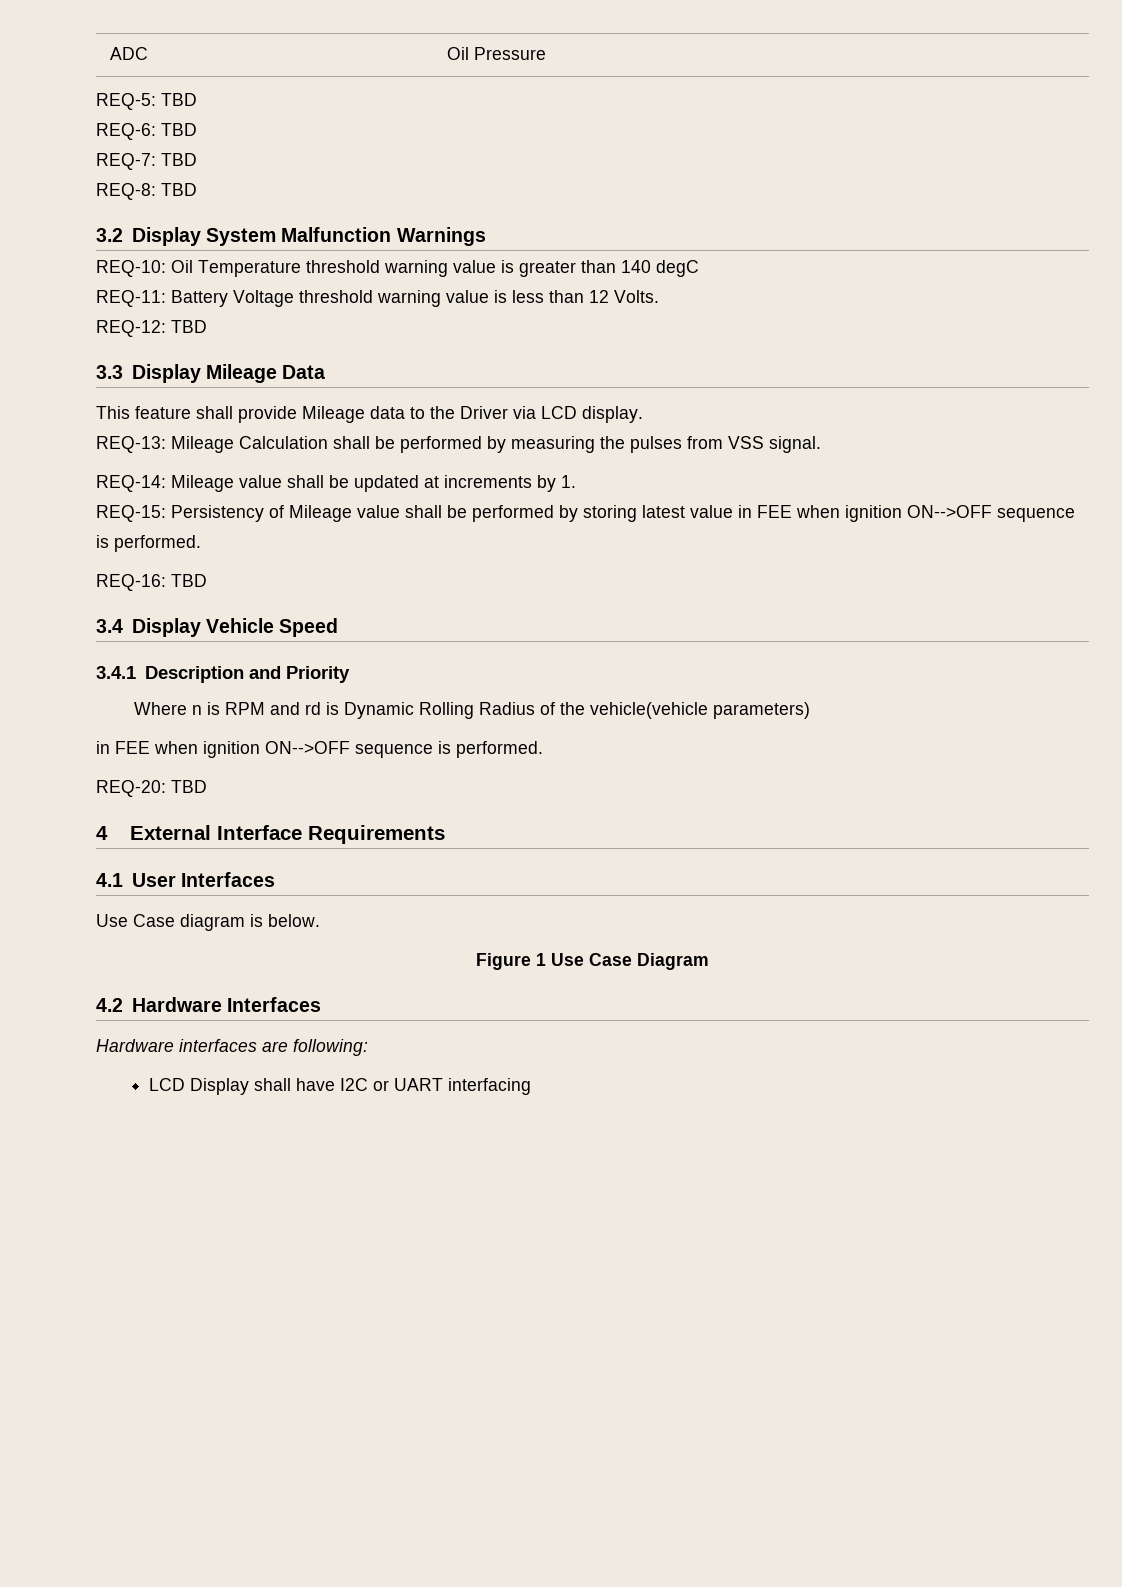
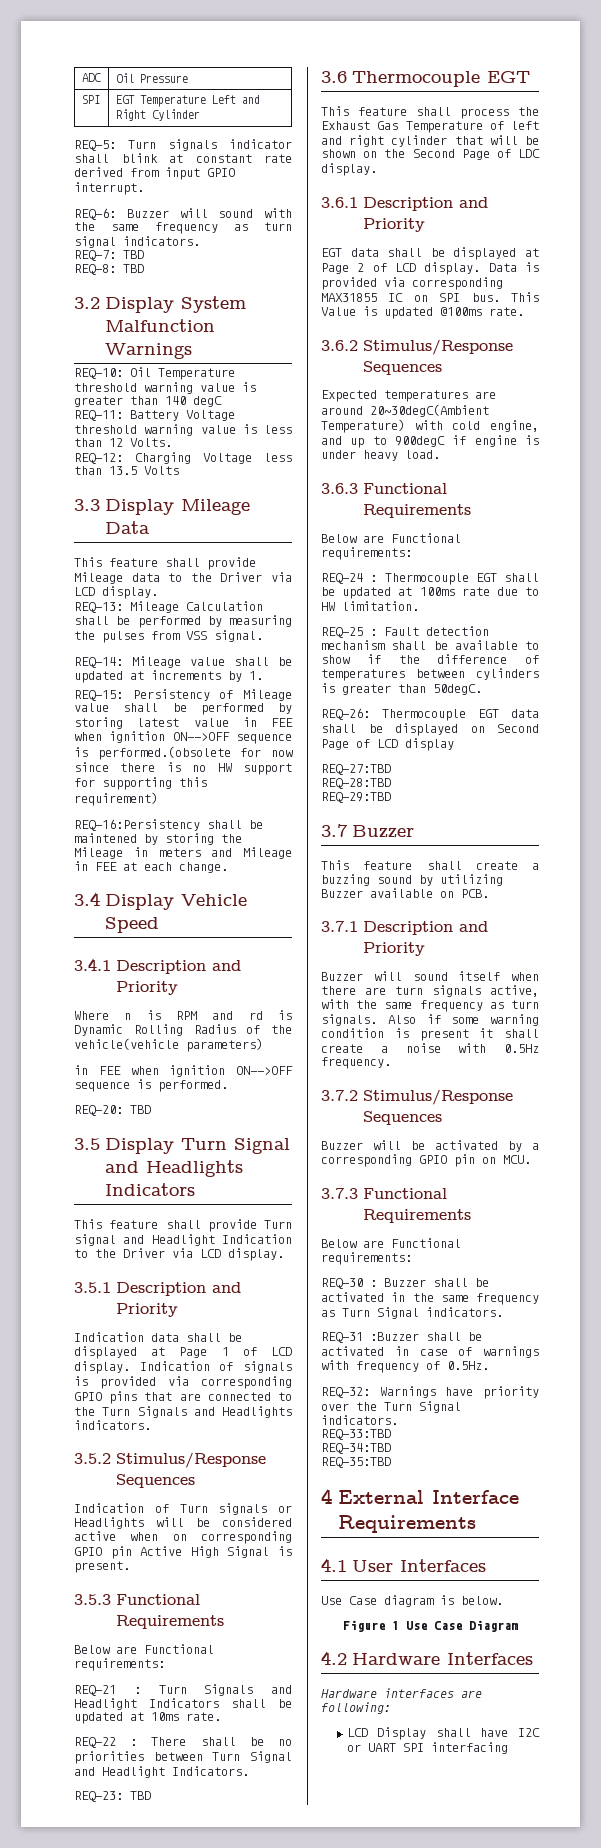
- REQ-5: TBD
- REQ-6: TBD
+ SPI | EGT Temperature Left and Right Cylinder
+ REQ-5: Turn signals indicator shall blink at constant rate derived from input GPIO interrupt.
+ REQ-6: Buzzer will sound with the same frequency as turn signal indicators.
- REQ-12: TBD
+ REQ-12: Charging Voltage less than 13.5 Volts
- REQ-15: Persistency of Mileage value shall be performed by storing latest value in FEE when ignition ON-->OFF sequence is performed.
- REQ-16: TBD
+ REQ-15: Persistency of Mileage value shall be performed by storing latest value in FEE when ignition ON-->OFF sequence is performed.(obsolete for now since there is no HW support for supporting this requirement)
+ REQ-16:Persistency shall be maintened by storing the Mileage in meters and Mileage in FEE at each change.
+ 3.5 Display Turn Signal and Headlights Indicators
+ This feature shall provide Turn signal and Headlight Indication to the Driver via LCD display.
+ 3.5.1 Description and Priority
+ Indication data shall be displayed at Page 1 of LCD display. Indication of signals is provided via corresponding GPIO pins that are connected to the Turn Signals and Headlights indicators.
+ 3.5.2 Stimulus/Response Sequences
+ Indication of Turn signals or Headlights will be considered active when on corresponding GPIO pin Active High Signal is present.
+ 3.5.3 Functional Requirements
+ Below are Functional requirements:
+ REQ-21 : Turn Signals and Headlight Indicators shall be updated at 10ms rate.
+ REQ-22 : There shall be no priorities between Turn Signal and Headlight Indicators.
+ REQ-23: TBD
+ 3.6 Thermocouple EGT
+ This feature shall process the Exhaust Gas Temperature of left and right cylinder that will be shown on the Second Page of LDC display.
+ 3.6.1 Description and Priority
+ EGT data shall be displayed at Page 2 of LCD display. Data is provided via corresponding MAX31855 IC on SPI bus. This Value is updated @100ms rate.
+ 3.6.2 Stimulus/Response Sequences
+ Expected temperatures are around 20~30degC(Ambient Temperature) with cold engine, and up to 900degC if engine is under heavy load.
+ 3.6.3 Functional Requirements
+ Below are Functional requirements:
+ REQ-24 : Thermocouple EGT shall be updated at 100ms rate due to HW limitation.
+ REQ-25 : Fault detection mechanism shall be available to show if the difference of temperatures between cylinders is greater than 50degC.
+ REQ-26: Thermocouple EGT data shall be displayed on Second Page of LCD display
+ REQ-27:TBD
+ REQ-28:TBD
+ REQ-29:TBD
+ 3.7 Buzzer
+ This feature shall create a buzzing sound by utilizing Buzzer available on PCB.
+ 3.7.1 Description and Priority
+ Buzzer will sound itself when there are turn signals active, with the same frequency as turn signals. Also if some warning condition is present it shall create a noise with 0.5Hz frequency.
+ 3.7.2 Stimulus/Response Sequences
+ Buzzer will be activated by a corresponding GPIO pin on MCU.
+ 3.7.3 Functional Requirements
+ Below are Functional requirements:
+ REQ-30 : Buzzer shall be activated in the same frequency as Turn Signal indicators.
+ REQ-31 :Buzzer shall be activated in case of warnings with frequency of 0.5Hz.
+ REQ-32: Warnings have priority over the Turn Signal indicators.
+ REQ-33:TBD
+ REQ-34:TBD
+ REQ-35:TBD
- LCD Display shall have I2C or UART interfacing
+ LCD Display shall have I2C or UART SPI interfacing

